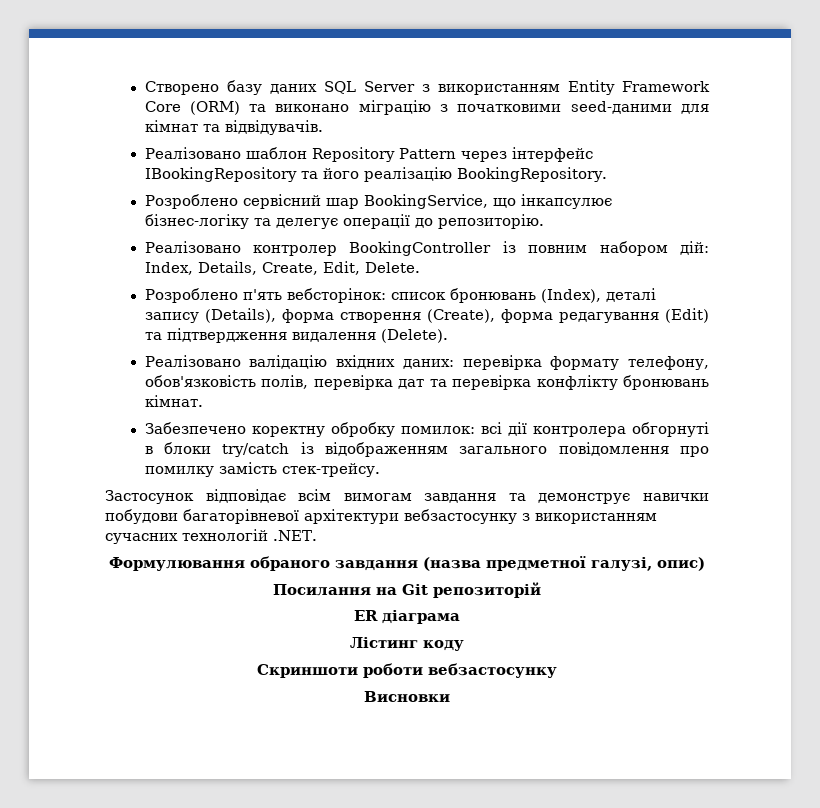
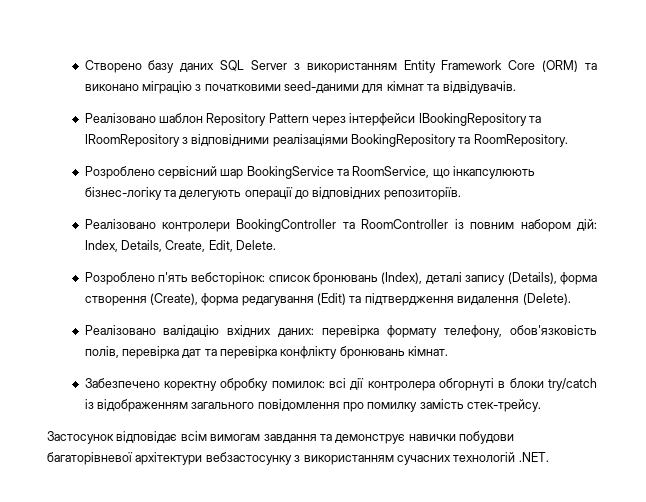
- Реалізовано шаблон Repository Pattern через інтерфейс IBookingRepository та його реалізацію BookingRepository.
- Розроблено сервісний шар BookingService, що інкапсулює бізнес-логіку та делегує операції до репозиторію.
- Реалізовано контролер BookingController із повним набором дій: Index, Details, Create, Edit, Delete.
+ Реалізовано шаблон Repository Pattern через інтерфейси IBookingRepository та IRoomRepository з відповідними реалізаціями BookingRepository та RoomRepository.
+ Розроблено сервісний шар BookingService та RoomService, що інкапсулюють бізнес-логіку та делегують операції до відповідних репозиторіїв.
+ Реалізовано контролери BookingController та RoomController із повним набором дій: Index, Details, Create, Edit, Delete.
- Формулювання обраного завдання (назва предметної галузі, опис)
- Посилання на Git репозиторій
- ER діаграма
- Лістинг коду
- Скриншоти роботи вебзастосунку
- Висновки

